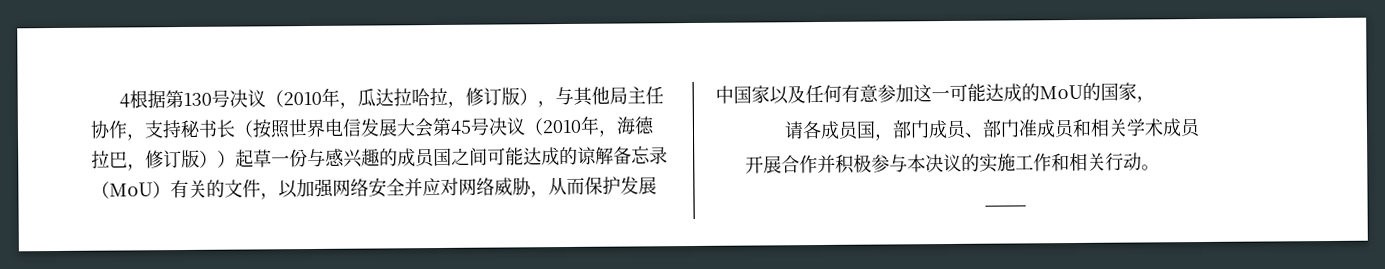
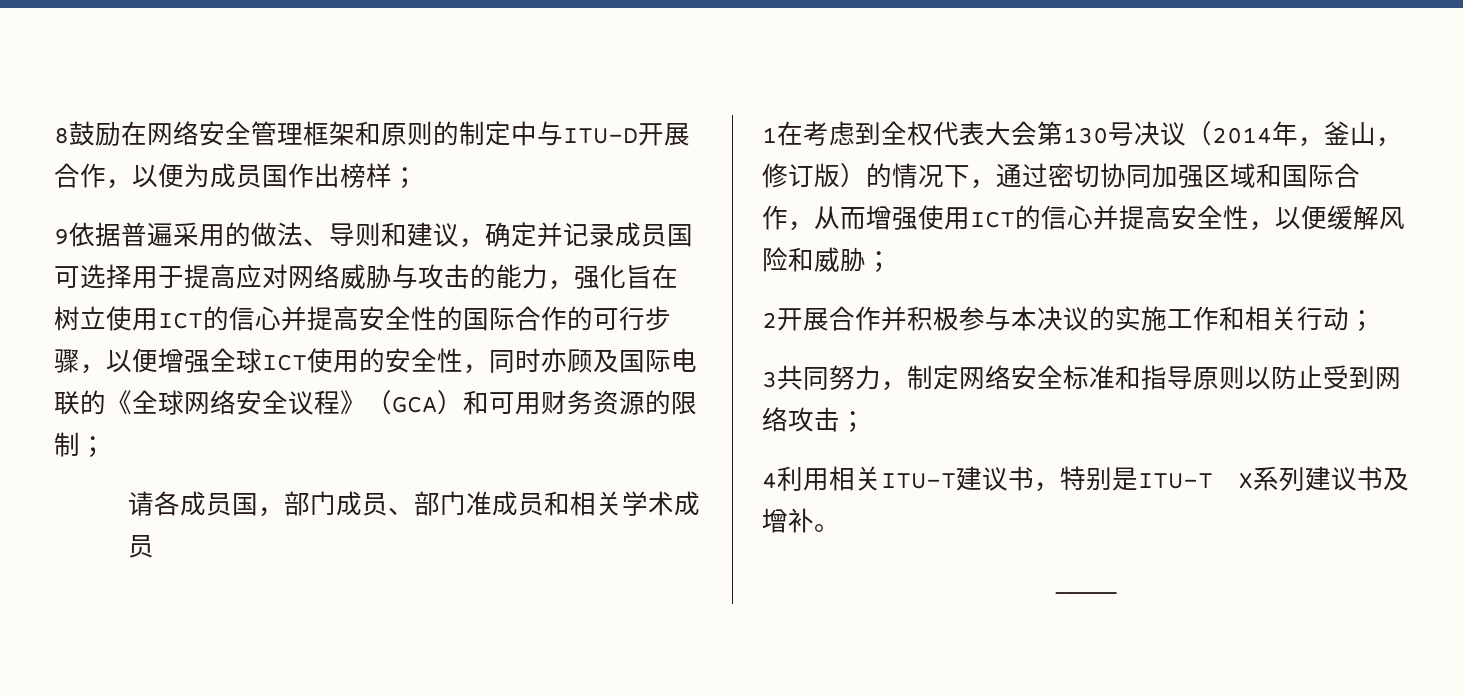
- 4根据第130号决议（2010年，瓜达拉哈拉，修订版），与其他局主任协作，支持秘书长（按照世界电信发展大会第45号决议（2010年，海德拉巴，修订版））起草一份与感兴趣的成员国之间可能达成的谅解备忘录（MoU）有关的文件，以加强网络安全并应对网络威胁，从而保护发展中国家以及任何有意参加这一可能达成的MoU的国家，
+ 8鼓励在网络安全管理框架和原则的制定中与ITU-D开展合作，以便为成员国作出榜样；
+ 9依据普遍采用的做法、导则和建议，确定并记录成员国可选择用于提高应对网络威胁与攻击的能力，强化旨在树立使用ICT的信心并提高安全性的国际合作的可行步骤，以便增强全球ICT使用的安全性，同时亦顾及国际电联的《全球网络安全议程》（GCA）和可用财务资源的限制；
- 开展合作并积极参与本决议的实施工作和相关行动。
+ 1在考虑到全权代表大会第130号决议（2014年，釜山，修订版）的情况下，通过密切协同加强区域和国际合作，从而增强使用ICT的信心并提高安全性，以便缓解风险和威胁；
+ 2开展合作并积极参与本决议的实施工作和相关行动；
+ 3共同努力，制定网络安全标准和指导原则以防止受到网络攻击；
+ 4利用相关ITU-T建议书，特别是ITU-T X系列建议书及增补。

